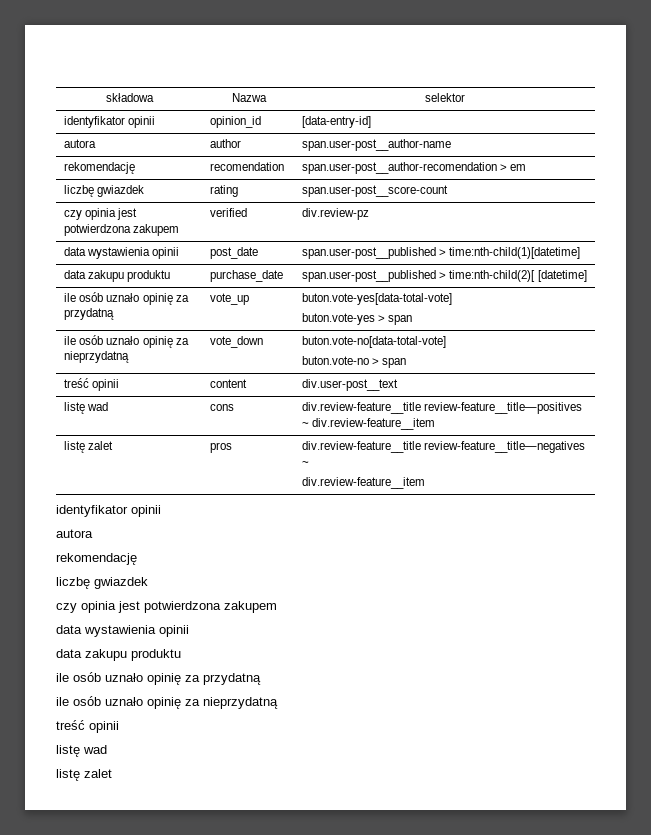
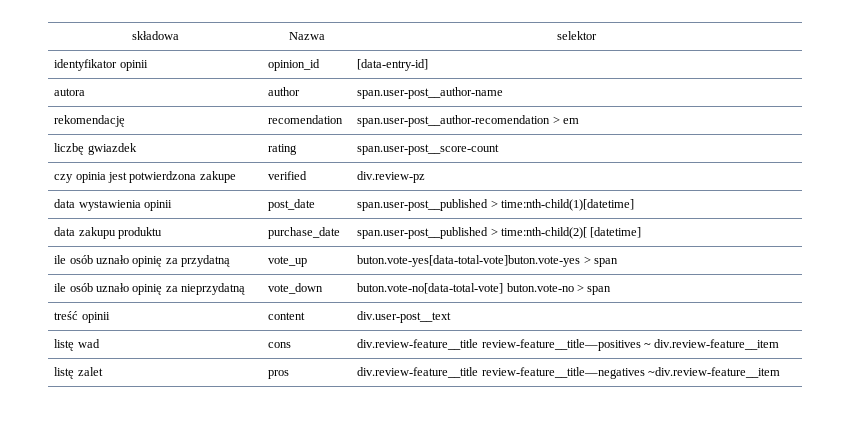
- czy opinia jest potwierdzona zakupem | verified | div.review-pz
+ czy opinia jest potwierdzona zakupe | verified | div.review-pz
- ile osób uznało opinię za przydatną | vote_up | buton.vote-yes[data-total-vote]
- buton.vote-yes > span
+ ile osób uznało opinię za przydatną | vote_up | buton.vote-yes[data-total-vote]buton.vote-yes > span
- ile osób uznało opinię za nieprzydatną | vote_down | buton.vote-no[data-total-vote]
- buton.vote-no > span
+ ile osób uznało opinię za nieprzydatną | vote_down | buton.vote-no[data-total-vote] buton.vote-no > span
- listę zalet | pros | div.review-feature__title review-feature__title—negatives ~
- div.review-feature__item
- identyfikator opinii
- autora
- rekomendację
- liczbę gwiazdek
- czy opinia jest potwierdzona zakupem
- data wystawienia opinii
- data zakupu produktu
- ile osób uznało opinię za przydatną
- ile osób uznało opinię za nieprzydatną
- treść opinii
- listę wad
- listę zalet
+ listę zalet | pros | div.review-feature__title review-feature__title—negatives ~div.review-feature__item

